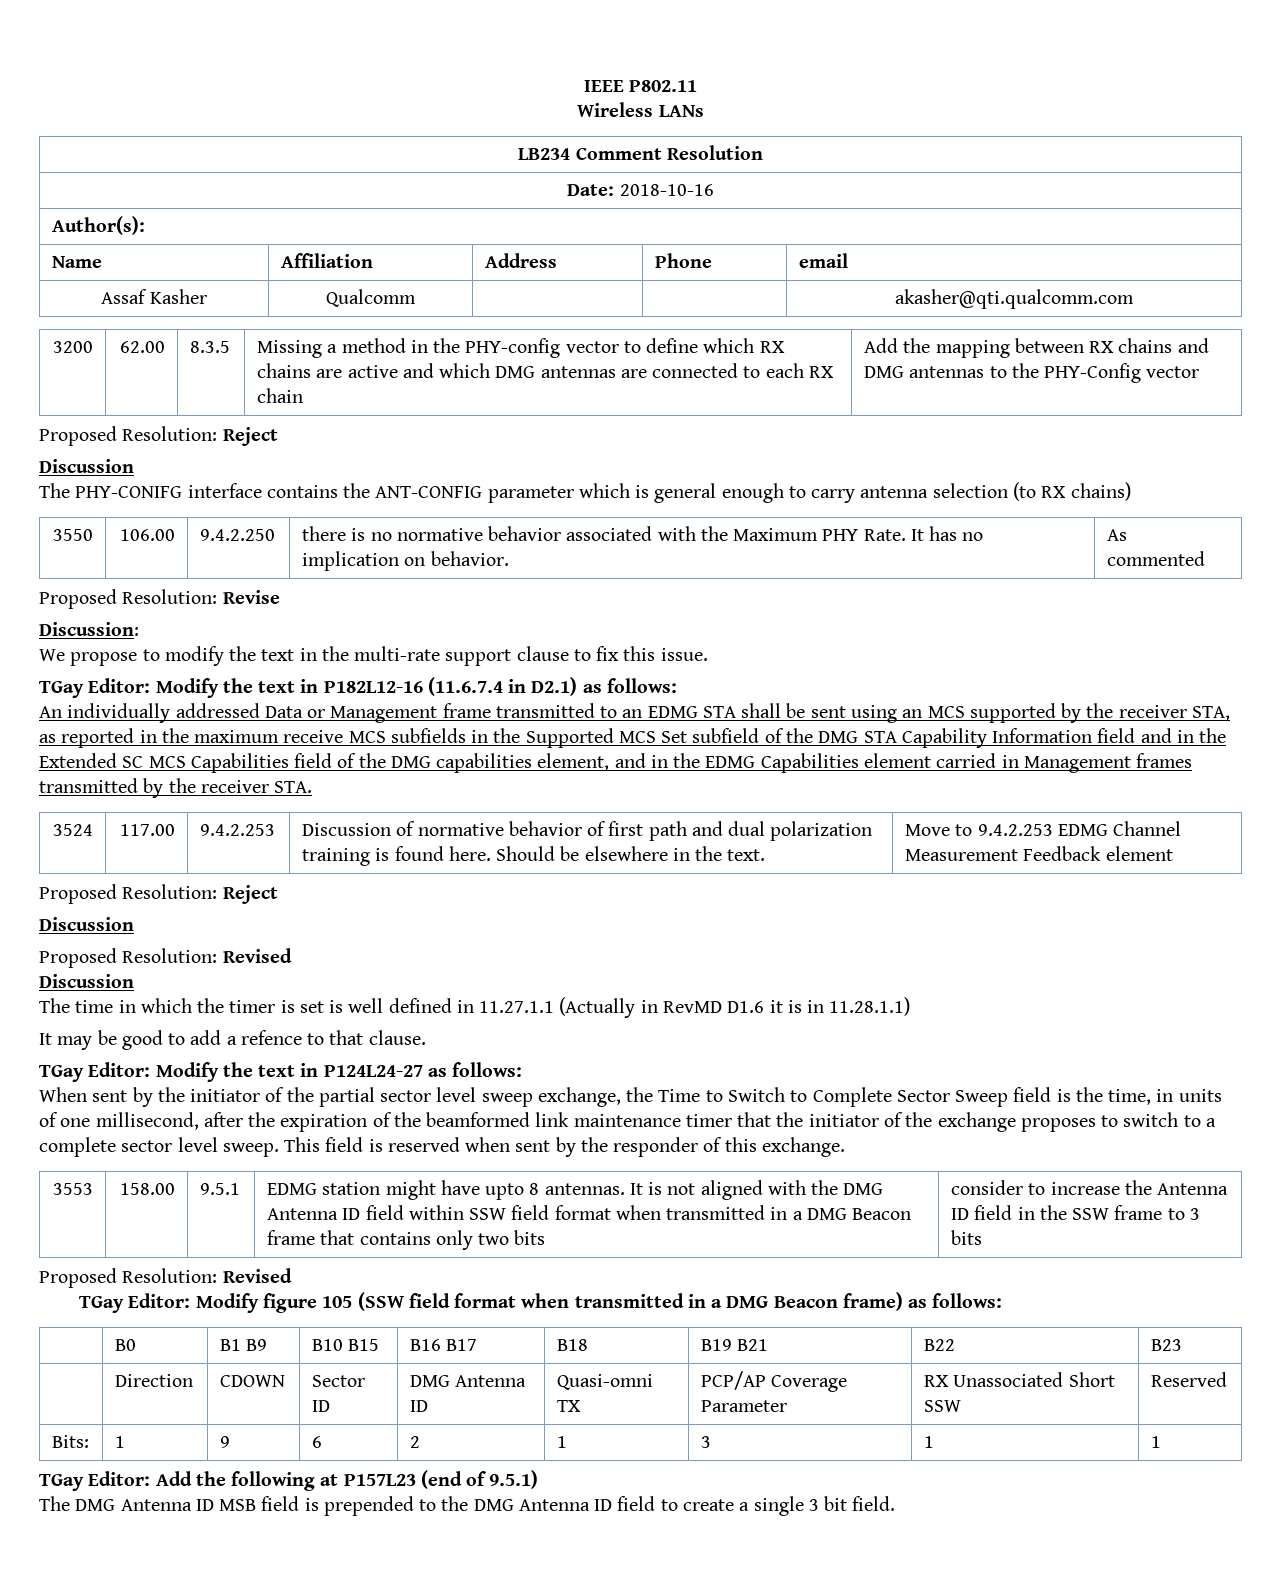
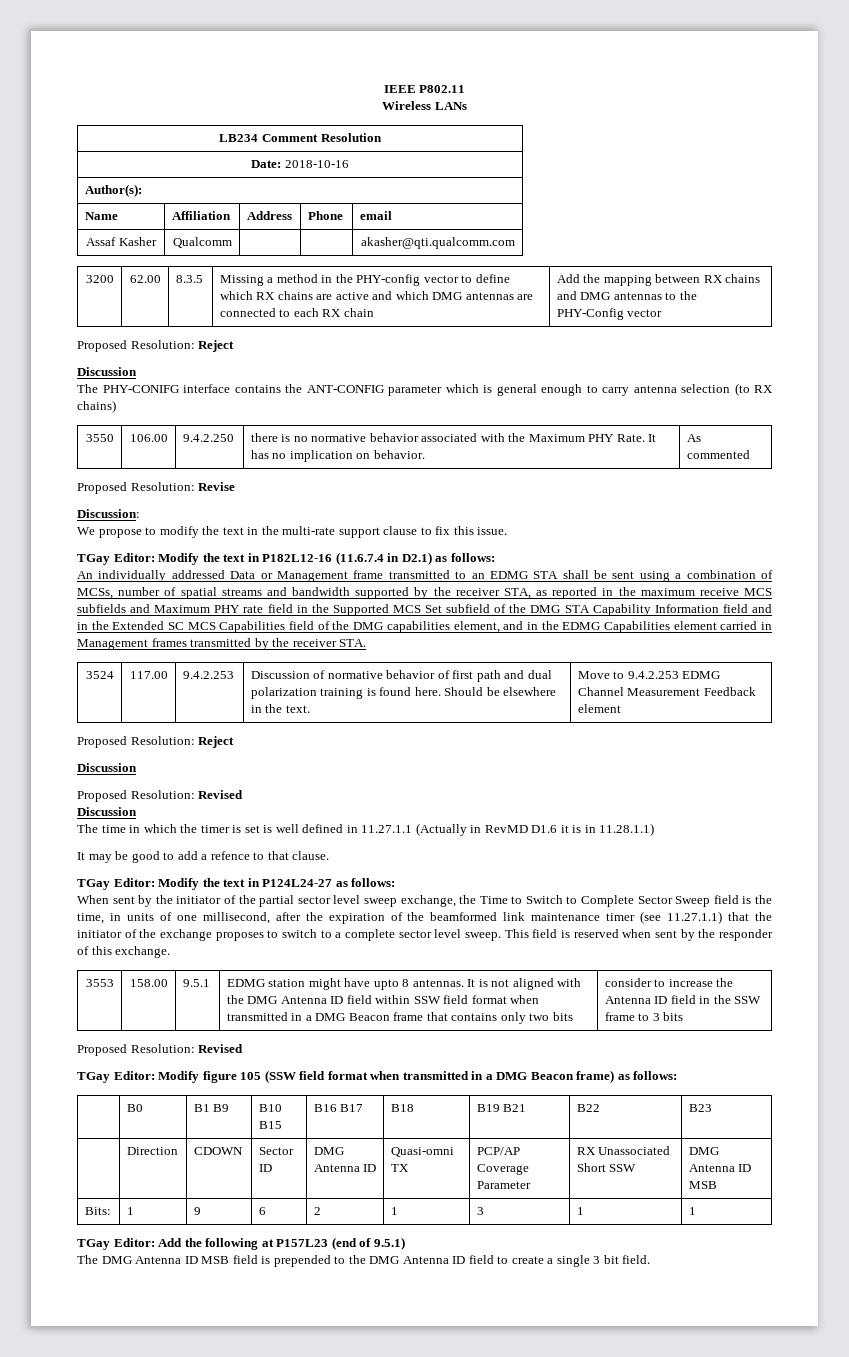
- An individually addressed Data or Management frame transmitted to an EDMG STA shall be sent using an MCS supported by the receiver STA, as reported in the maximum receive MCS subfields in the Supported MCS Set subfield of the DMG STA Capability Information field and in the Extended SC MCS Capabilities field of the DMG capabilities element, and in the EDMG Capabilities element carried in Management frames transmitted by the receiver STA.
+ An individually addressed Data or Management frame transmitted to an EDMG STA shall be sent using a combination of MCSs, number of spatial streams and bandwidth supported by the receiver STA, as reported in the maximum receive MCS subfields and Maximum PHY rate field in the Supported MCS Set subfield of the DMG STA Capability Information field and in the Extended SC MCS Capabilities field of the DMG capabilities element, and in the EDMG Capabilities element carried in Management frames transmitted by the receiver STA.
- When sent by the initiator of the partial sector level sweep exchange, the Time to Switch to Complete Sector Sweep field is the time, in units of one millisecond, after the expiration of the beamformed link maintenance timer that the initiator of the exchange proposes to switch to a complete sector level sweep.
+ When sent by the initiator of the partial sector level sweep exchange, the Time to Switch to Complete Sector Sweep field is the time, in units of one millisecond, after the expiration of the beamformed link maintenance timer (see 11.27.1.1) that the initiator of the exchange proposes to switch to a complete sector level sweep.
- | Direction | CDOWN | Sector ID | DMG Antenna ID | Quasi-omni TX | PCP/AP Coverage Parameter | RX Unassociated Short SSW | Reserved
+ | Direction | CDOWN | Sector ID | DMG Antenna ID | Quasi-omni TX | PCP/AP Coverage Parameter | RX Unassociated Short SSW | DMG Antenna ID MSB

